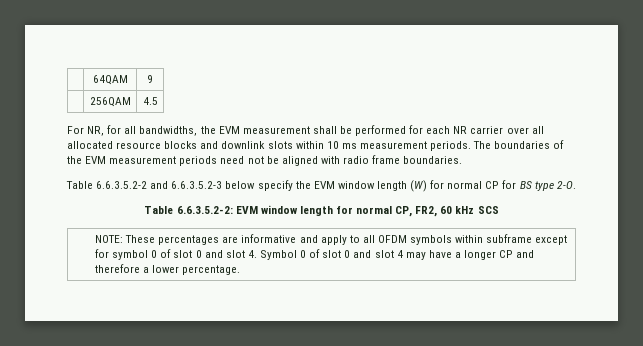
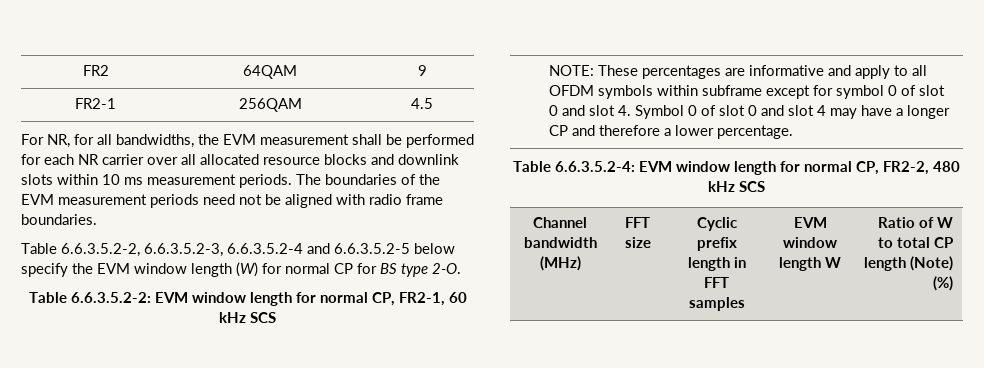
- | 64QAM | 9
+ FR2 | 64QAM | 9
- | 256QAM | 4.5
+ FR2-1 | 256QAM | 4.5
- Table 6.6.3.5.2-2 and 6.6.3.5.2-3 below specify the EVM window length (W) for normal CP for BS type 2-O.
+ Table 6.6.3.5.2-2, 6.6.3.5.2-3, 6.6.3.5.2-4 and 6.6.3.5.2-5 below specify the EVM window length (W) for normal CP for BS type 2-O.
- Table 6.6.3.5.2-2: EVM window length for normal CP, FR2, 60 kHz SCS
+ Table 6.6.3.5.2-2: EVM window length for normal CP, FR2-1, 60 kHz SCS
+ Table 6.6.3.5.2-4: EVM window length for normal CP, FR2-2, 480 kHz SCS
+ Channel bandwidth (MHz) | FFT size | Cyclic prefix length in FFT samples | EVM window length W | Ratio of W to total CP length (Note) (%)

